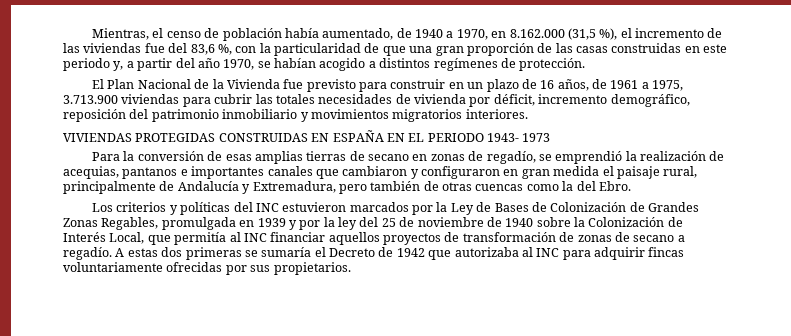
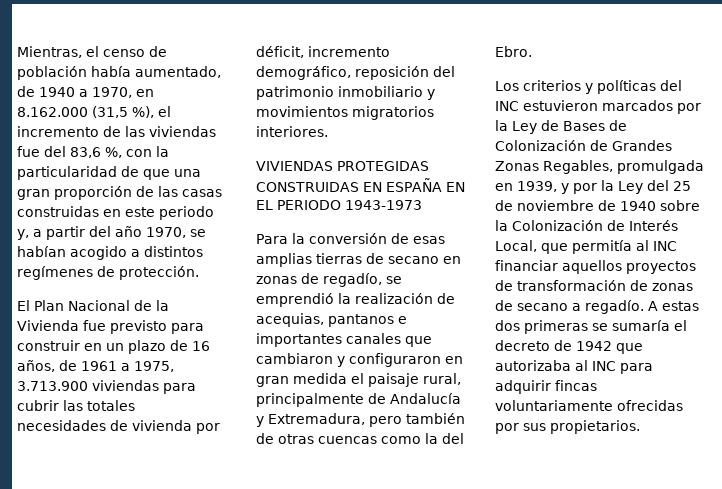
- VIVIENDAS PROTEGIDAS CONSTRUIDAS EN ESPAÑA EN EL PERIODO 1943- 1973
+ VIVIENDAS PROTEGIDAS CONSTRUIDAS EN ESPAÑA EN EL PERIODO 1943-1973
- Los criterios y políticas del INC estuvieron marcados por la Ley de Bases de Colonización de Grandes Zonas Regables, promulgada en 1939 y por la ley del 25 de noviembre de 1940 sobre la Colonización de Interés Local, que permitía al INC financiar aquellos proyectos de transformación de zonas de secano a regadío.
+ Los criterios y políticas del INC estuvieron marcados por la Ley de Bases de Colonización de Grandes Zonas Regables, promulgada en 1939, y por la Ley del 25 de noviembre de 1940 sobre la Colonización de Interés Local, que permitía al INC financiar aquellos proyectos de transformación de zonas de secano a regadío.
- A estas dos primeras se sumaría el Decreto de 1942 que autorizaba al INC para adquirir fincas voluntariamente ofrecidas por sus propietarios.
+ A estas dos primeras se sumaría el decreto de 1942 que autorizaba al INC para adquirir fincas voluntariamente ofrecidas por sus propietarios.

